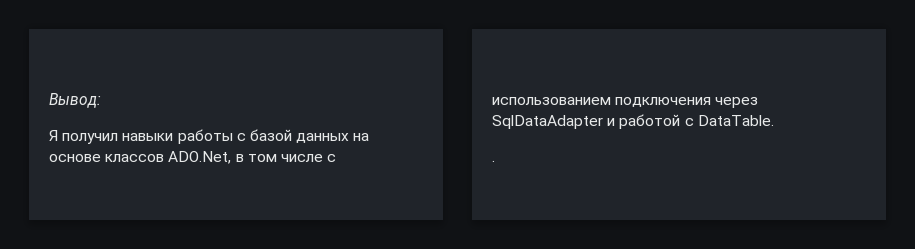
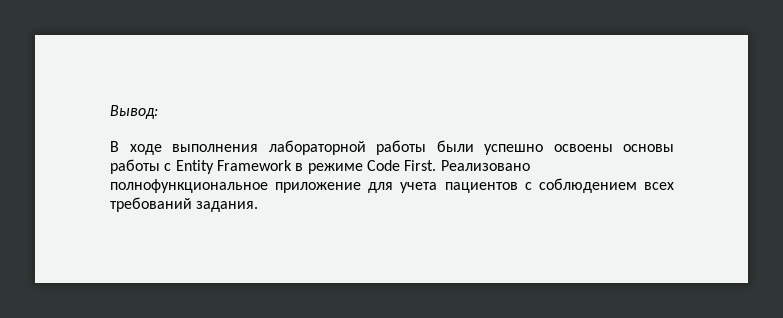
- Я получил навыки работы с базой данных на основе классов ADO.Net, в том числе с использованием подключения через SqlDataAdapter и работой с DataTable.
- .
+ В ходе выполнения лабораторной работы были успешно освоены основы работы с Entity Framework в режиме Code First. Реализовано полнофункциональное приложение для учета пациентов с соблюдением всех требований задания.

